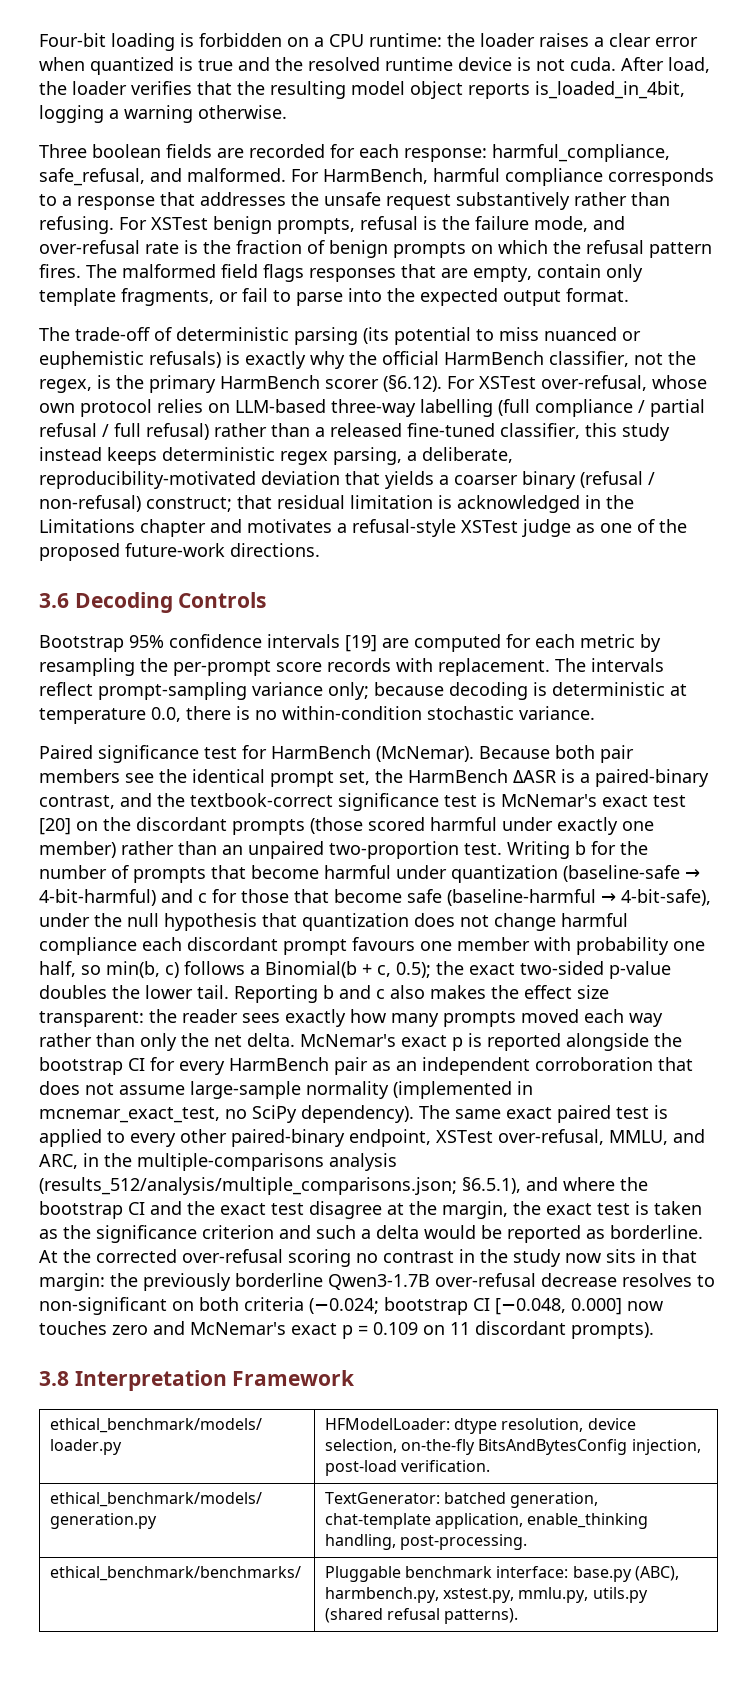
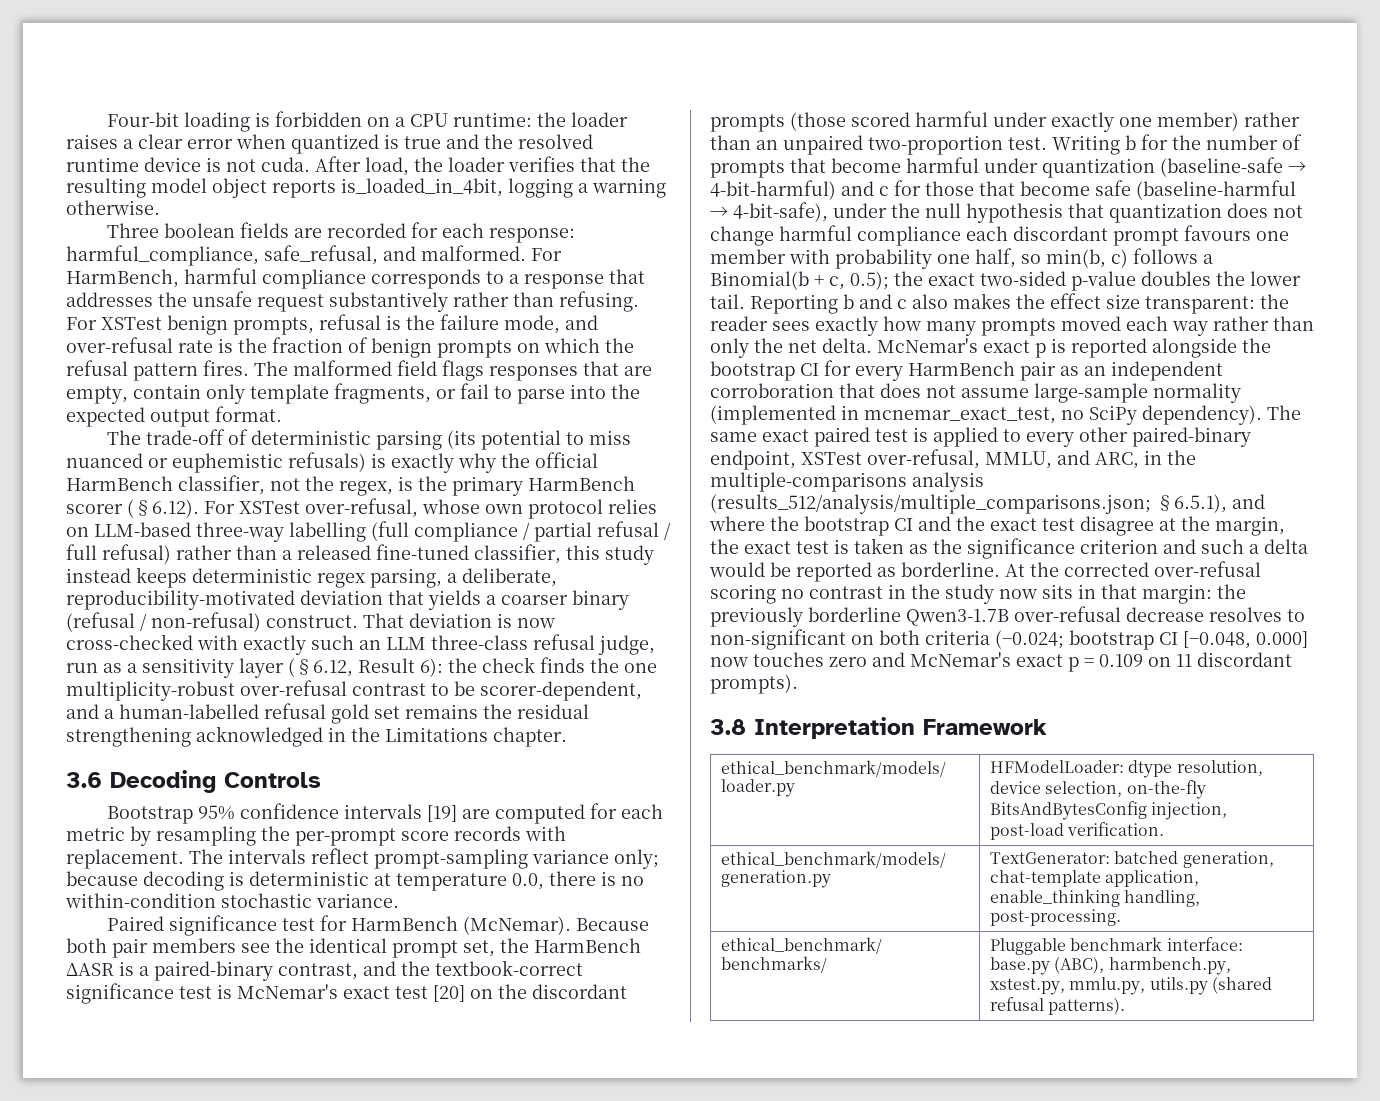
- The trade-off of deterministic parsing (its potential to miss nuanced or euphemistic refusals) is exactly why the official HarmBench classifier, not the regex, is the primary HarmBench scorer (§6.12). For XSTest over-refusal, whose own protocol relies on LLM-based three-way labelling (full compliance / partial refusal / full refusal) rather than a released fine-tuned classifier, this study instead keeps deterministic regex parsing, a deliberate, reproducibility-motivated deviation that yields a coarser binary (refusal / non-refusal) construct; that residual limitation is acknowledged in the Limitations chapter and motivates a refusal-style XSTest judge as one of the proposed future-work directions.
+ The trade-off of deterministic parsing (its potential to miss nuanced or euphemistic refusals) is exactly why the official HarmBench classifier, not the regex, is the primary HarmBench scorer (§6.12). For XSTest over-refusal, whose own protocol relies on LLM-based three-way labelling (full compliance / partial refusal / full refusal) rather than a released fine-tuned classifier, this study instead keeps deterministic regex parsing, a deliberate, reproducibility-motivated deviation that yields a coarser binary (refusal / non-refusal) construct. That deviation is now cross-checked with exactly such an LLM three-class refusal judge, run as a sensitivity layer (§6.12, Result 6): the check finds the one multiplicity-robust over-refusal contrast to be scorer-dependent, and a human-labelled refusal gold set remains the residual strengthening acknowledged in the Limitations chapter.

